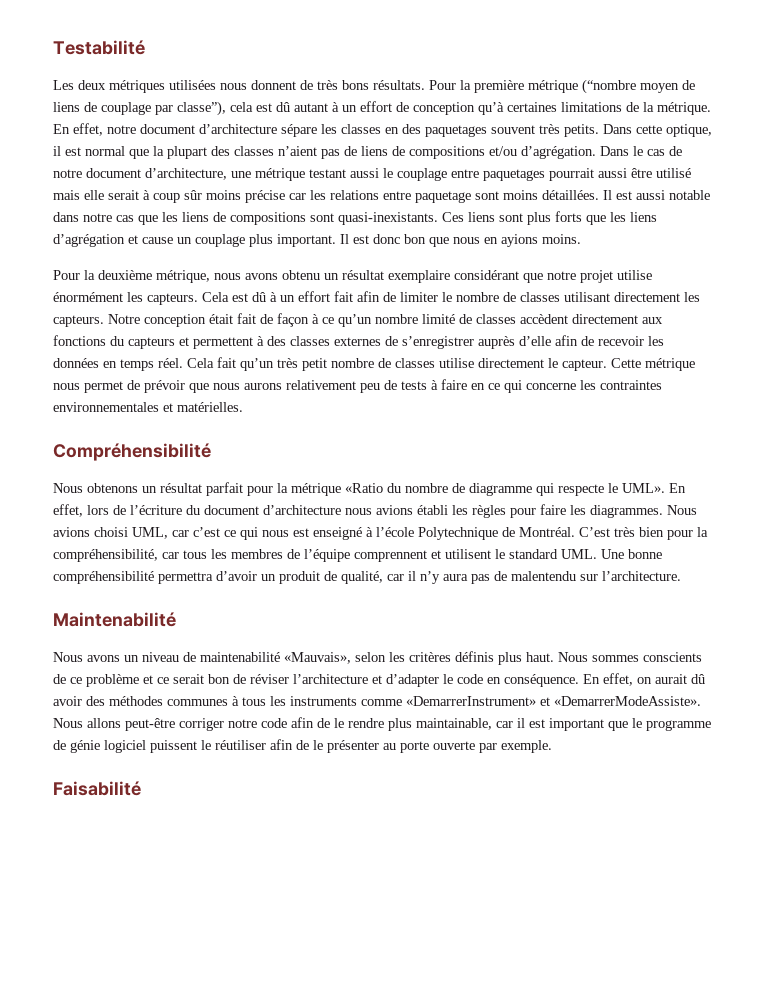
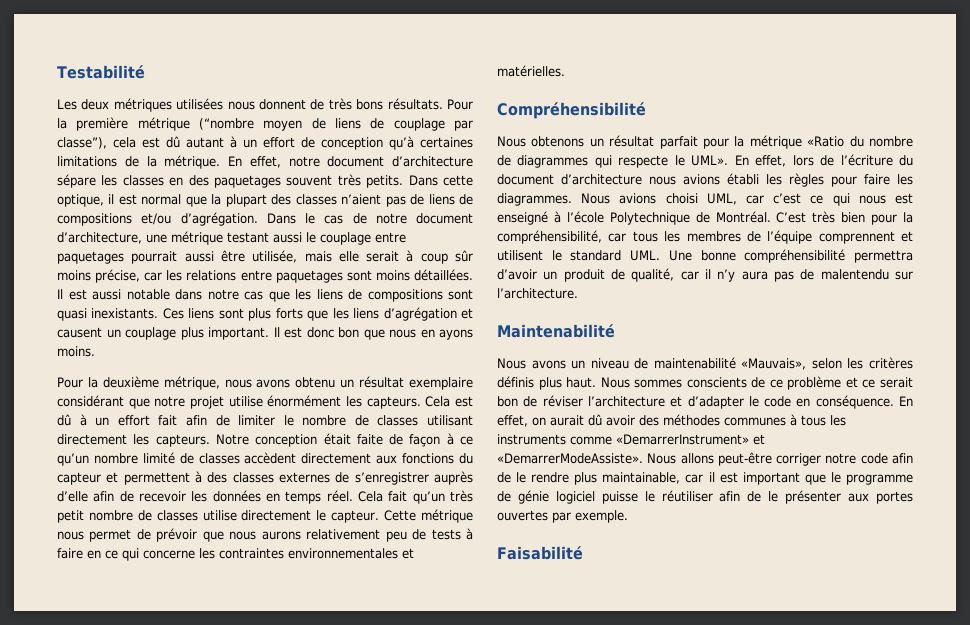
- Dans le cas de notre document d’architecture, une métrique testant aussi le couplage entre paquetages pourrait aussi être utilisé mais elle serait à coup sûr moins précise car les relations entre paquetage sont moins détaillées.
+ Dans le cas de notre document d’architecture, une métrique testant aussi le couplage entre paquetages pourrait aussi être utilisée, mais elle serait à coup sûr moins précise, car les relations entre paquetages sont moins détaillées.
- Il est aussi notable dans notre cas que les liens de compositions sont quasi-inexistants.
+ Il est aussi notable dans notre cas que les liens de compositions sont quasi inexistants.
- Ces liens sont plus forts que les liens d’agrégation et cause un couplage plus important.
+ Ces liens sont plus forts que les liens d’agrégation et causent un couplage plus important.
- Il est donc bon que nous en ayions moins.
+ Il est donc bon que nous en ayons moins.
- Notre conception était fait de façon à ce qu’un nombre limité de classes accèdent directement aux fonctions du capteurs et permettent à des classes externes de s’enregistrer auprès d’elle afin de recevoir les données en temps réel.
+ Notre conception était faite de façon à ce qu’un nombre limité de classes accèdent directement aux fonctions du capteur et permettent à des classes externes de s’enregistrer auprès d’elle afin de recevoir les données en temps réel.
- Nous obtenons un résultat parfait pour la métrique «Ratio du nombre de diagramme qui respecte le UML».
+ Nous obtenons un résultat parfait pour la métrique «Ratio du nombre de diagrammes qui respecte le UML».
- Nous allons peut-être corriger notre code afin de le rendre plus maintainable, car il est important que le programme de génie logiciel puissent le réutiliser afin de le présenter au porte ouverte par exemple.
+ Nous allons peut-être corriger notre code afin de le rendre plus maintainable, car il est important que le programme de génie logiciel puisse le réutiliser afin de le présenter aux portes ouvertes par exemple.

